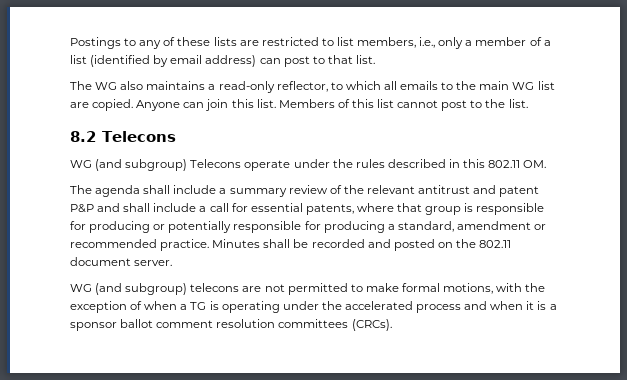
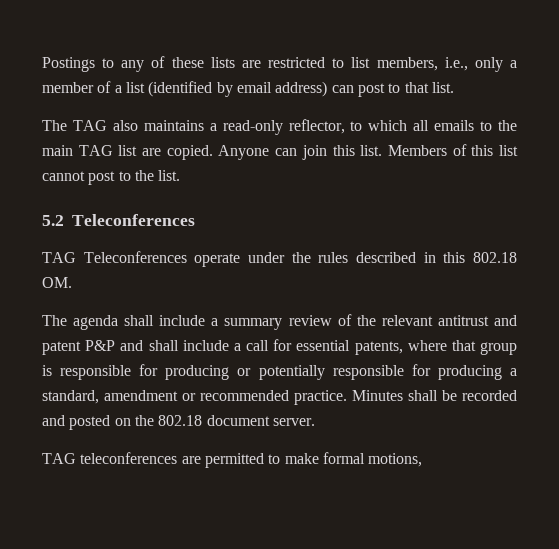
- The WG also maintains a read-only reflector, to which all emails to the main WG list are copied.
+ The TAG also maintains a read-only reflector, to which all emails to the main TAG list are copied.
- 8.2 Telecons
- WG (and subgroup) Telecons operate under the rules described in this 802.11 OM.
+ 5.2 Teleconferences
+ TAG Teleconferences operate under the rules described in this 802.18 OM.
- Minutes shall be recorded and posted on the 802.11 document server.
+ Minutes shall be recorded and posted on the 802.18 document server.
- WG (and subgroup) telecons are not permitted to make formal motions, with the exception of when a TG is operating under the accelerated process and when it is a sponsor ballot comment resolution committees (CRCs).
+ TAG teleconferences are permitted to make formal motions,

